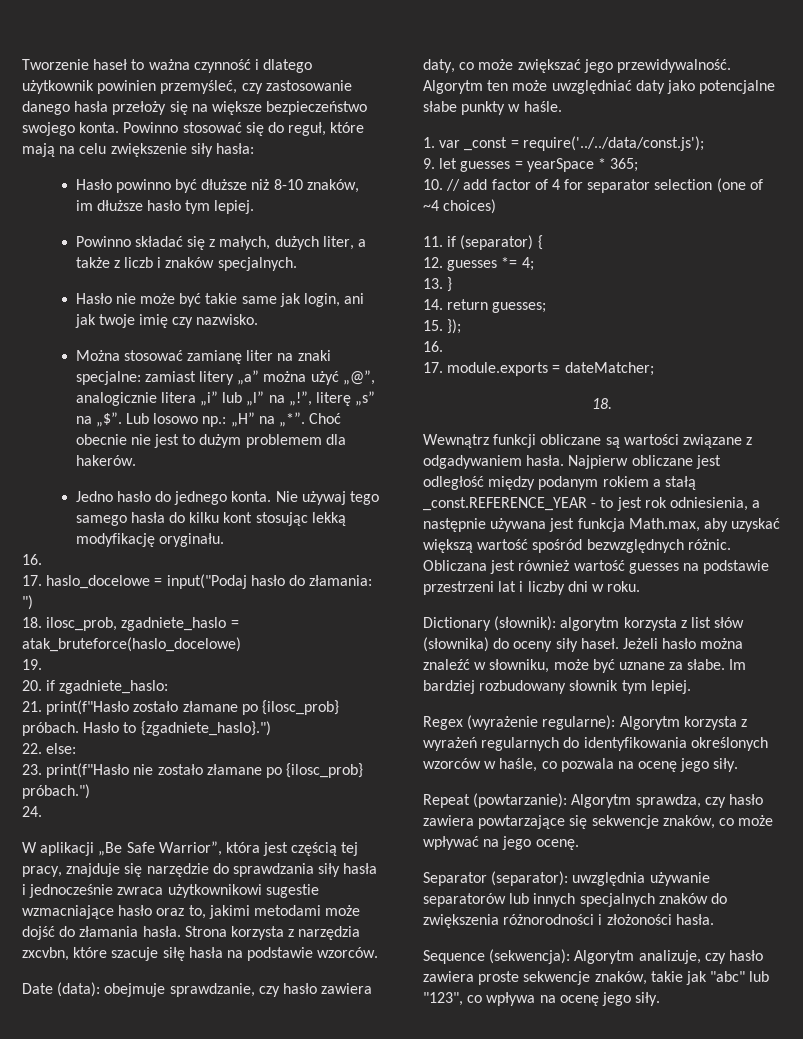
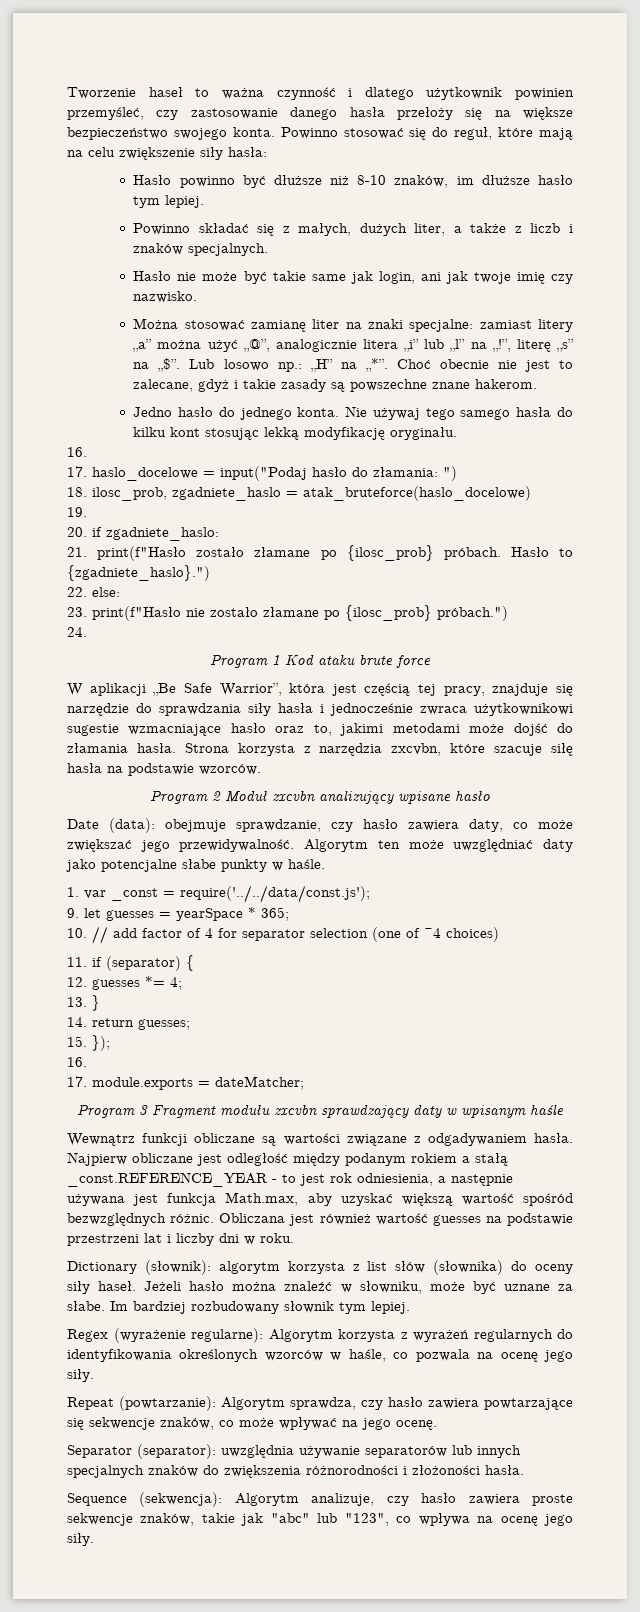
- Choć obecnie nie jest to dużym problemem dla hakerów.
+ Choć obecnie nie jest to zalecane, gdyż i takie zasady są powszechne znane hakerom.
+ Program 1 Kod ataku brute force
+ Program 2 Moduł zxcvbn analizujący wpisane hasło
  17. module.exports = dateMatcher;
- 18.
+ Program 3 Fragment modułu zxcvbn sprawdzający daty w wpisanym haśle

